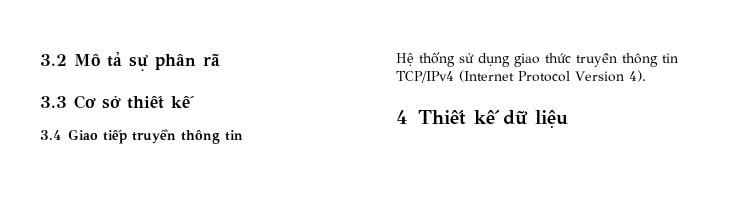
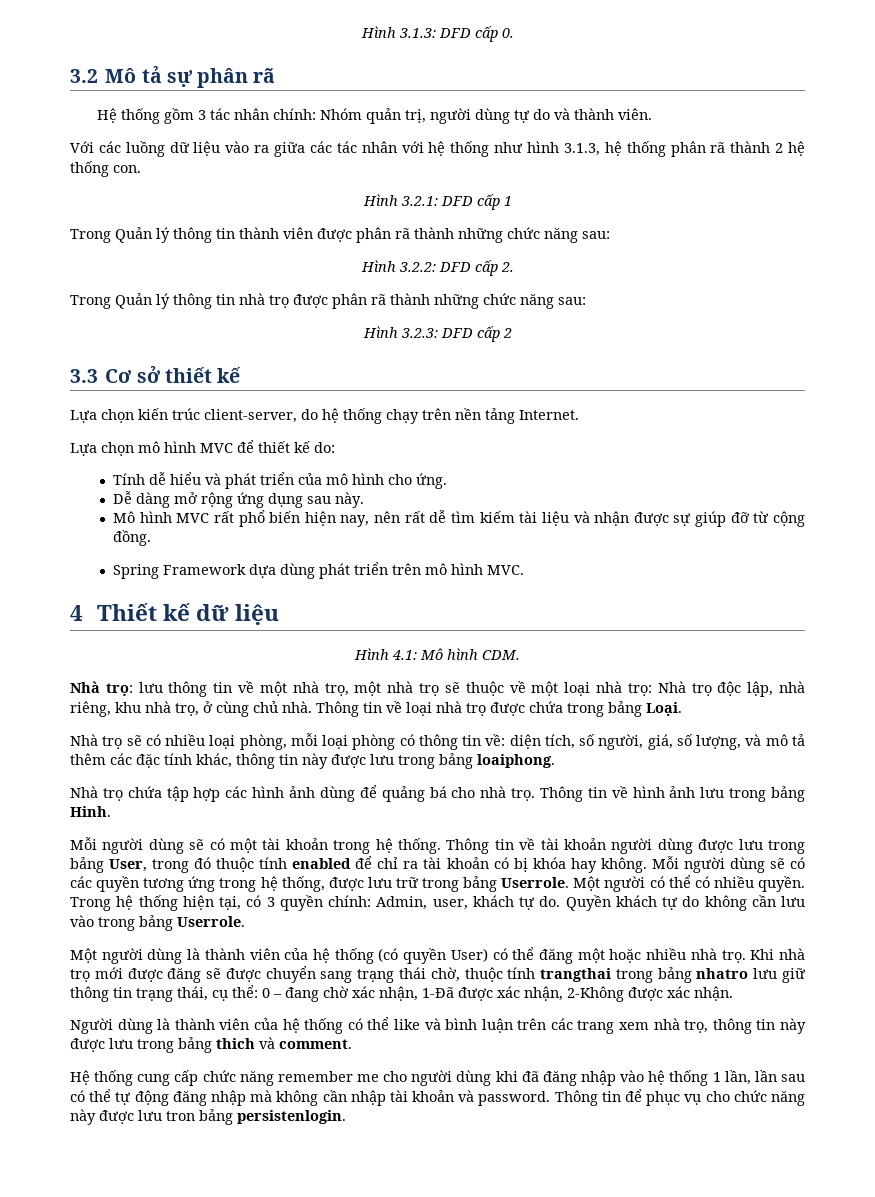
+ Hình 3.1.3: DFD cấp 0.
+ Hệ thống gồm 3 tác nhân chính: Nhóm quản trị, người dùng tự do và thành viên.
+ Với các luồng dữ liệu vào ra giữa các tác nhân với hệ thống như hình 3.1.3, hệ thống phân rã thành 2 hệ thống con.
+ Hình 3.2.1: DFD cấp 1
+ Trong Quản lý thông tin thành viên được phân rã thành những chức năng sau:
+ Hình 3.2.2: DFD cấp 2.
+ Trong Quản lý thông tin nhà trọ được phân rã thành những chức năng sau:
+ Hình 3.2.3: DFD cấp 2
- 3.4 Giao tiếp truyền thông tin
- Hệ thống sử dụng giao thức truyền thông tin TCP/IPv4 (Internet Protocol Version 4).
+ Lựa chọn kiến trúc client-server, do hệ thống chạy trên nền tảng Internet.
+ Lựa chọn mô hình MVC để thiết kế do:
+ Tính dễ hiểu và phát triển của mô hình cho ứng.
+ Dễ dàng mở rộng ứng dụng sau này.
+ Mô hình MVC rất phổ biến hiện nay, nên rất dễ tìm kiếm tài liệu và nhận được sự giúp đỡ từ cộng đồng.
+ Spring Framework dựa dùng phát triển trên mô hình MVC.
+ Hình 4.1: Mô hình CDM.
+ Nhà trọ: lưu thông tin về một nhà trọ, một nhà trọ sẽ thuộc về một loại nhà trọ: Nhà trọ độc lập, nhà riêng, khu nhà trọ, ở cùng chủ nhà. Thông tin về loại nhà trọ được chứa trong bảng Loại.
+ Nhà trọ sẽ có nhiều loại phòng, mỗi loại phòng có thông tin về: diện tích, số người, giá, số lượng, và mô tả thêm các đặc tính khác, thông tin này được lưu trong bảng loaiphong.
+ Nhà trọ chứa tập hợp các hình ảnh dùng để quảng bá cho nhà trọ. Thông tin về hình ảnh lưu trong bảng Hinh.
+ Mỗi người dùng sẽ có một tài khoản trong hệ thống. Thông tin về tài khoản người dùng được lưu trong bảng User, trong đó thuộc tính enabled để chỉ ra tài khoản có bị khóa hay không. Mỗi người dùng sẽ có các quyền tương ứng trong hệ thống, được lưu trữ trong bảng Userrole. Một người có thể có nhiều quyền. Trong hệ thống hiện tại, có 3 quyền chính: Admin, user, khách tự do. Quyền khách tự do không cần lưu vào trong bảng Userrole.
+ Một người dùng là thành viên của hệ thống (có quyền User) có thể đăng một hoặc nhiều nhà trọ. Khi nhà trọ mới được đăng sẽ được chuyển sang trạng thái chờ, thuộc tính trangthai trong bảng nhatro lưu giữ thông tin trạng thái, cụ thể: 0 – đang chờ xác nhận, 1-Đã được xác nhận, 2-Không được xác nhận.
+ Người dùng là thành viên của hệ thống có thể like và bình luận trên các trang xem nhà trọ, thông tin này được lưu trong bảng thich và comment.
+ Hệ thống cung cấp chức năng remember me cho người dùng khi đã đăng nhập vào hệ thống 1 lần, lần sau có thể tự động đăng nhập mà không cần nhập tài khoản và password. Thông tin để phục vụ cho chức năng này được lưu tron bảng persistenlogin.

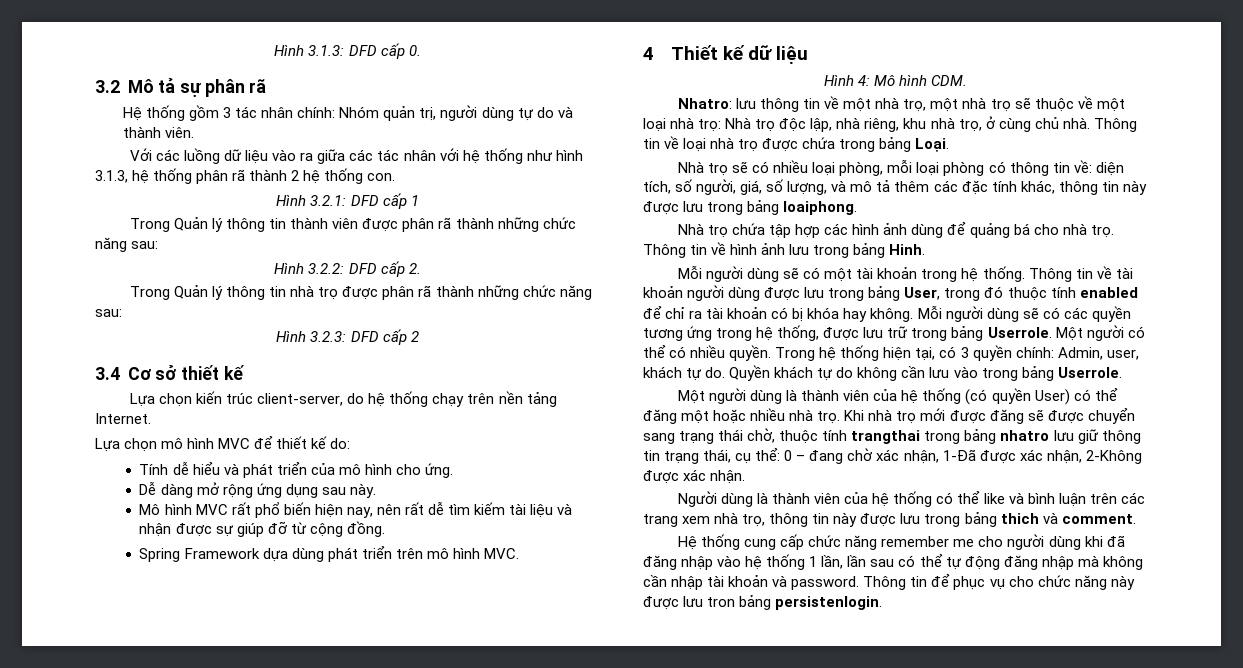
- 3.3 Cơ sở thiết kế
+ 3.4 Cơ sở thiết kế
- Hình 4.1: Mô hình CDM.
+ Hình 4: Mô hình CDM.
- Nhà trọ: lưu thông tin về một nhà trọ, một nhà trọ sẽ thuộc về một loại nhà trọ: Nhà trọ độc lập, nhà riêng, khu nhà trọ, ở cùng chủ nhà.
+ Nhatro: lưu thông tin về một nhà trọ, một nhà trọ sẽ thuộc về một loại nhà trọ: Nhà trọ độc lập, nhà riêng, khu nhà trọ, ở cùng chủ nhà.

